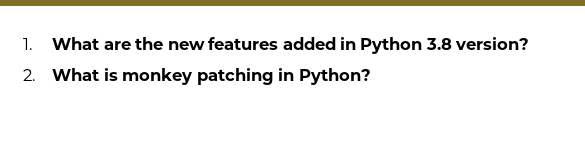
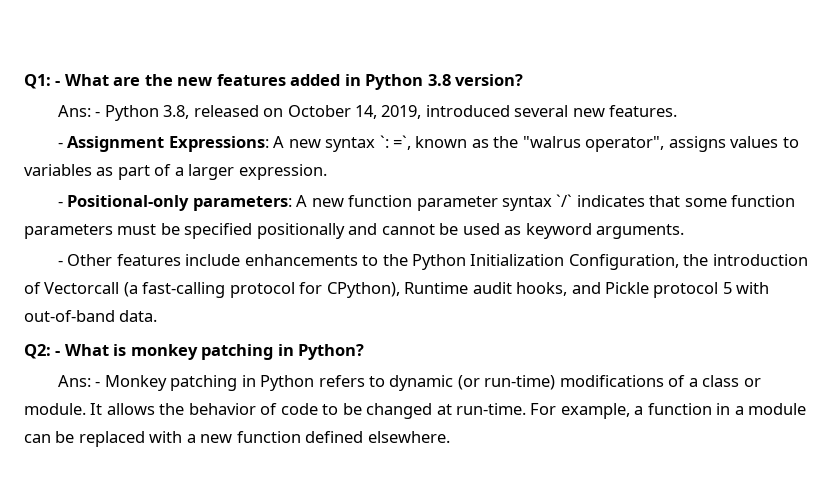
- 1. What are the new features added in Python 3.8 version?
+ Q1: - What are the new features added in Python 3.8 version?
- 2. What is monkey patching in Python?
+ Ans: - Python 3.8, released on October 14, 2019, introduced several new features.
+ - Assignment Expressions: A new syntax `: =`, known as the "walrus operator", assigns values to variables as part of a larger expression.
+ - Positional-only parameters: A new function parameter syntax `/` indicates that some function parameters must be specified positionally and cannot be used as keyword arguments.
+ - Other features include enhancements to the Python Initialization Configuration, the introduction of Vectorcall (a fast-calling protocol for CPython), Runtime audit hooks, and Pickle protocol 5 with out-of-band data.
+ Q2: - What is monkey patching in Python?
+ Ans: - Monkey patching in Python refers to dynamic (or run-time) modifications of a class or module. It allows the behavior of code to be changed at run-time. For example, a function in a module can be replaced with a new function defined elsewhere.

